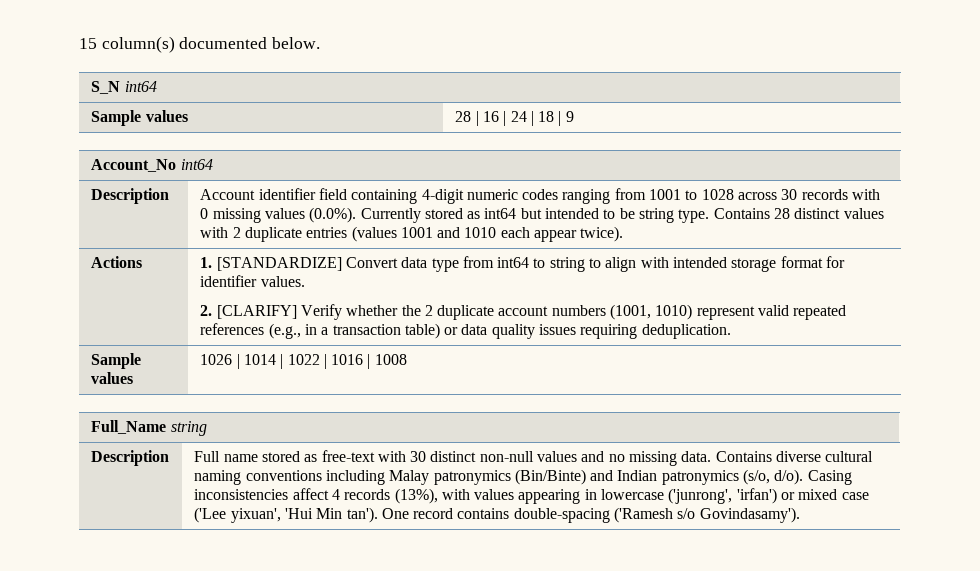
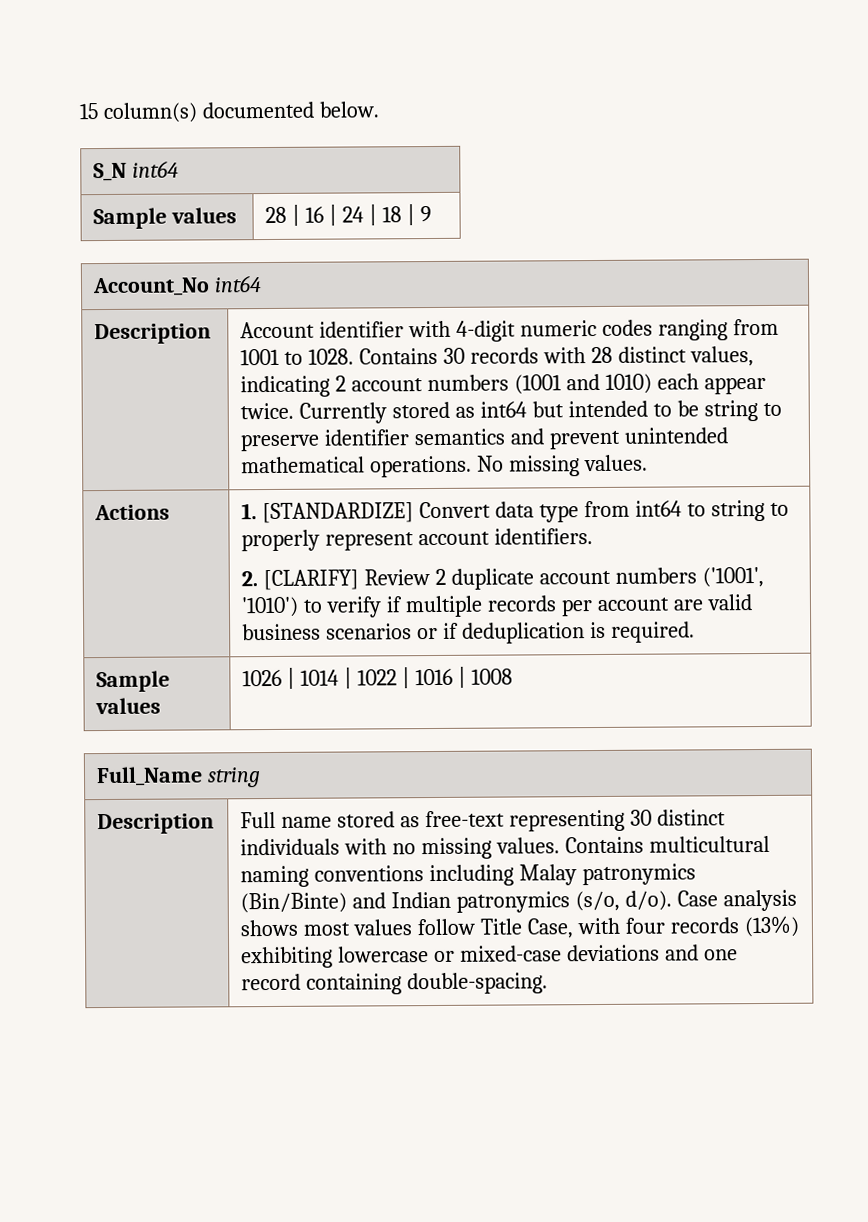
- Account identifier field containing 4-digit numeric codes ranging from 1001 to 1028 across 30 records with 0 missing values (0.0%). Currently stored as int64 but intended to be string type. Contains 28 distinct values with 2 duplicate entries (values 1001 and 1010 each appear twice).
+ Account identifier with 4-digit numeric codes ranging from 1001 to 1028. Contains 30 records with 28 distinct values, indicating 2 account numbers (1001 and 1010) each appear twice. Currently stored as int64 but intended to be string to preserve identifier semantics and prevent unintended mathematical operations. No missing values.
- 1. [STANDARDIZE] Convert data type from int64 to string to align with intended storage format for identifier values.
+ 1. [STANDARDIZE] Convert data type from int64 to string to properly represent account identifiers.
- 2. [CLARIFY] Verify whether the 2 duplicate account numbers (1001, 1010) represent valid repeated references (e.g., in a transaction table) or data quality issues requiring deduplication.
+ 2. [CLARIFY] Review 2 duplicate account numbers ('1001', '1010') to verify if multiple records per account are valid business scenarios or if deduplication is required.
- Full name stored as free-text with 30 distinct non-null values and no missing data. Contains diverse cultural naming conventions including Malay patronymics (Bin/Binte) and Indian patronymics (s/o, d/o).
+ Full name stored as free-text representing 30 distinct individuals with no missing values. Contains multicultural naming conventions including Malay patronymics (Bin/Binte) and Indian patronymics (s/o, d/o).
- Casing inconsistencies affect 4 records (13%), with values appearing in lowercase ('junrong', 'irfan') or mixed case ('Lee yixuan', 'Hui Min tan'). One record contains double-spacing ('Ramesh s/o Govindasamy').
+ Case analysis shows most values follow Title Case, with four records (13%) exhibiting lowercase or mixed-case deviations and one record containing double-spacing.

